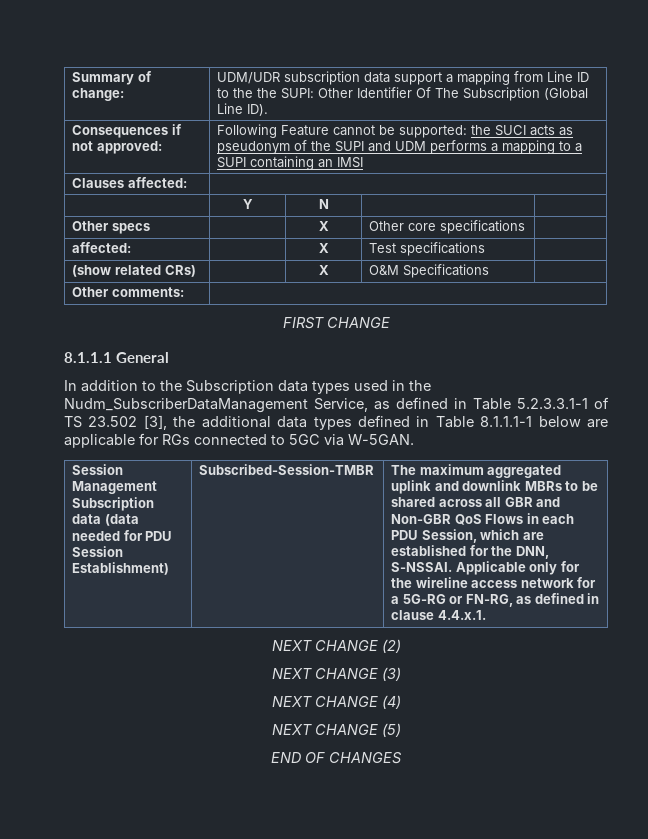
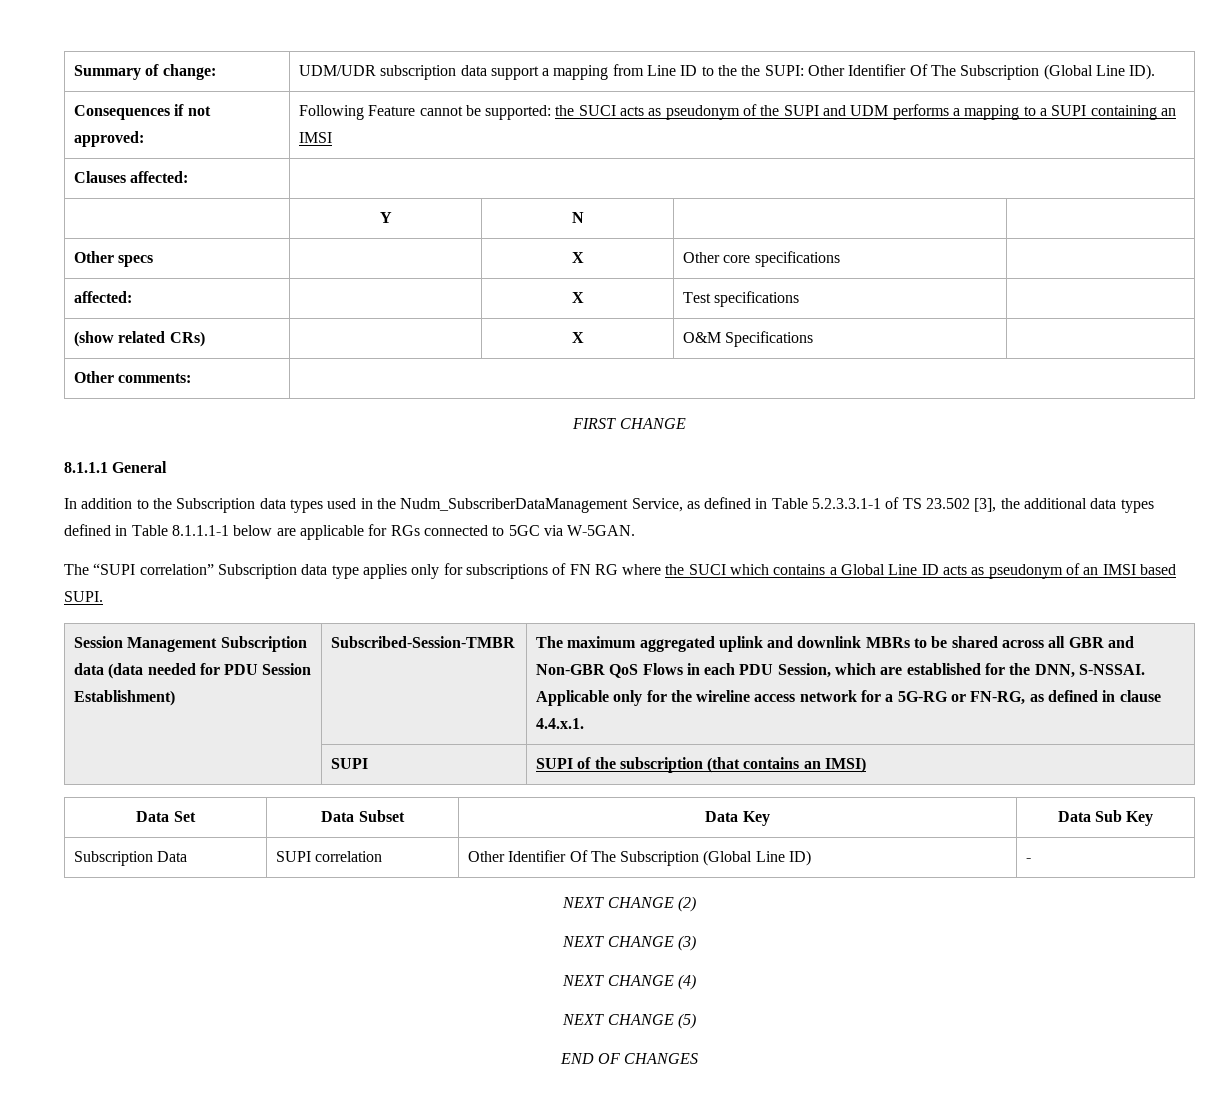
+ The “SUPI correlation” Subscription data type applies only for subscriptions of FN RG where the SUCI which contains a Global Line ID acts as pseudonym of an IMSI based SUPI.
+ | SUPI | SUPI of the subscription (that contains an IMSI)
+ Data Set | Data Subset | Data Key | Data Sub Key
+ Subscription Data | SUPI correlation | Other Identifier Of The Subscription (Global Line ID) | -

